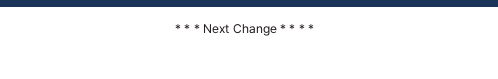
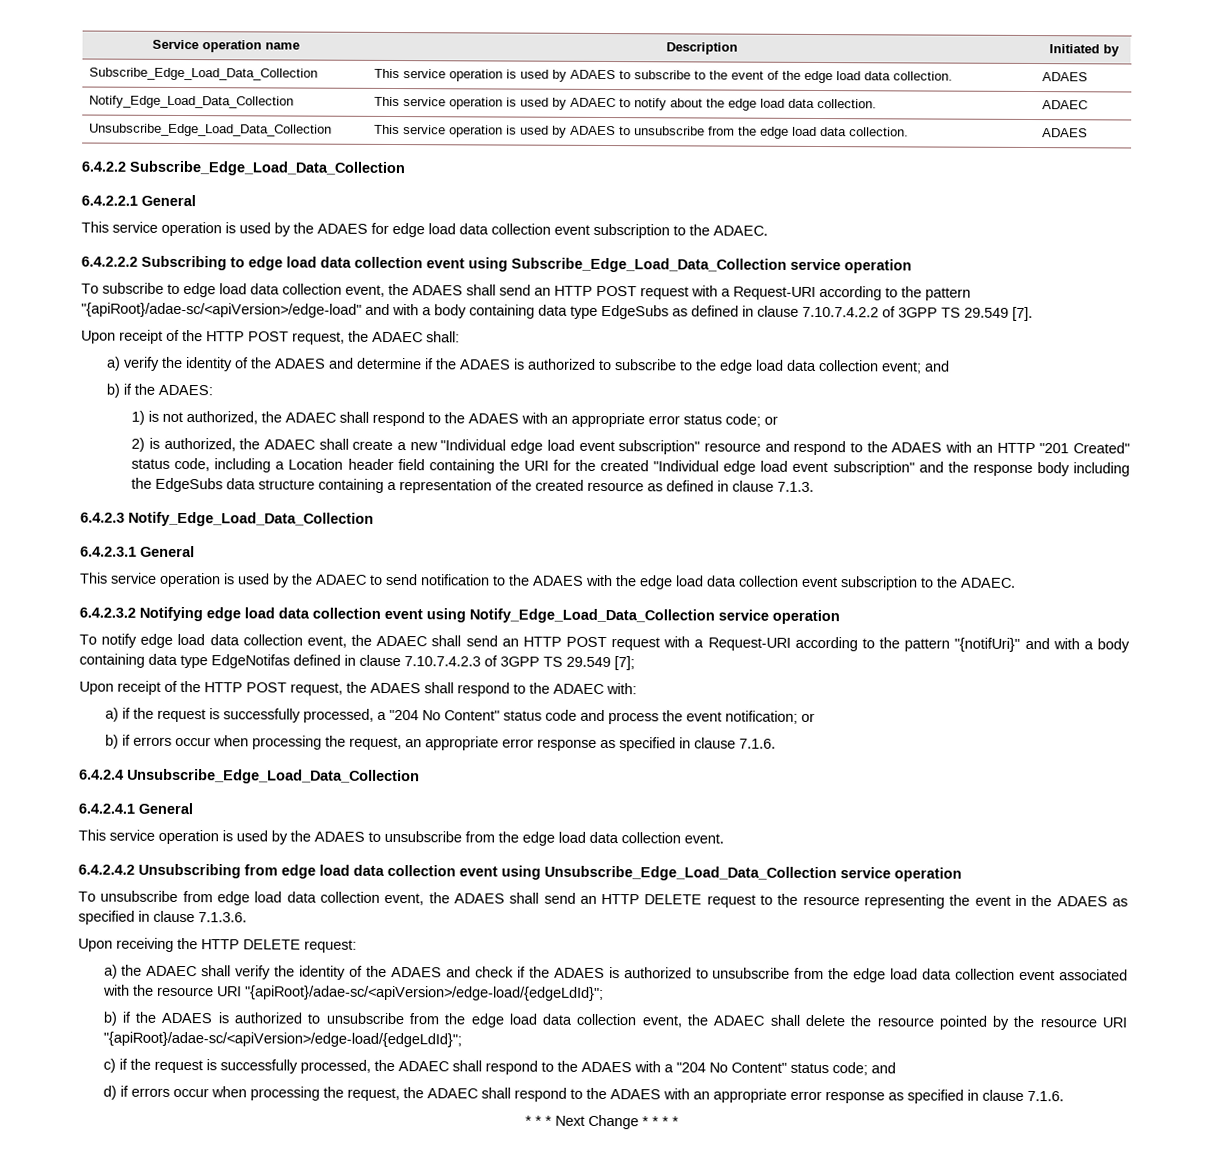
+ Service operation name | Description | Initiated by
+ Subscribe_Edge_Load_Data_Collection | This service operation is used by ADAES to subscribe to the event of the edge load data collection. | ADAES
+ Notify_Edge_Load_Data_Collection | This service operation is used by ADAEC to notify about the edge load data collection. | ADAEC
+ Unsubscribe_Edge_Load_Data_Collection | This service operation is used by ADAES to unsubscribe from the edge load data collection. | ADAES
+ 6.4.2.2 Subscribe_Edge_Load_Data_Collection
+ 6.4.2.2.1 General
+ This service operation is used by the ADAES for edge load data collection event subscription to the ADAEC.
+ 6.4.2.2.2 Subscribing to edge load data collection event using Subscribe_Edge_Load_Data_Collection service operation
+ To subscribe to edge load data collection event, the ADAES shall send an HTTP POST request with a Request-URI according to the pattern "{apiRoot}/adae-sc/<apiVersion>/edge-load" and with a body containing data type EdgeSubs as defined in clause 7.10.7.4.2.2 of 3GPP TS 29.549 [7].
+ Upon receipt of the HTTP POST request, the ADAEC shall:
+ a) verify the identity of the ADAES and determine if the ADAES is authorized to subscribe to the edge load data collection event; and
+ b) if the ADAES:
+ 1) is not authorized, the ADAEC shall respond to the ADAES with an appropriate error status code; or
+ 2) is authorized, the ADAEC shall create a new "Individual edge load event subscription" resource and respond to the ADAES with an HTTP "201 Created" status code, including a Location header field containing the URI for the created "Individual edge load event subscription" and the response body including the EdgeSubs data structure containing a representation of the created resource as defined in clause 7.1.3.
+ 6.4.2.3 Notify_Edge_Load_Data_Collection
+ 6.4.2.3.1 General
+ This service operation is used by the ADAEC to send notification to the ADAES with the edge load data collection event subscription to the ADAEC.
+ 6.4.2.3.2 Notifying edge load data collection event using Notify_Edge_Load_Data_Collection service operation
+ To notify edge load data collection event, the ADAEC shall send an HTTP POST request with a Request-URI according to the pattern "{notifUri}" and with a body containing data type EdgeNotifas defined in clause 7.10.7.4.2.3 of 3GPP TS 29.549 [7];
+ Upon receipt of the HTTP POST request, the ADAES shall respond to the ADAEC with:
+ a) if the request is successfully processed, a "204 No Content" status code and process the event notification; or
+ b) if errors occur when processing the request, an appropriate error response as specified in clause 7.1.6.
+ 6.4.2.4 Unsubscribe_Edge_Load_Data_Collection
+ 6.4.2.4.1 General
+ This service operation is used by the ADAES to unsubscribe from the edge load data collection event.
+ 6.4.2.4.2 Unsubscribing from edge load data collection event using Unsubscribe_Edge_Load_Data_Collection service operation
+ To unsubscribe from edge load data collection event, the ADAES shall send an HTTP DELETE request to the resource representing the event in the ADAES as specified in clause 7.1.3.6.
+ Upon receiving the HTTP DELETE request:
+ a) the ADAEC shall verify the identity of the ADAES and check if the ADAES is authorized to unsubscribe from the edge load data collection event associated with the resource URI "{apiRoot}/adae-sc/<apiVersion>/edge-load/{edgeLdId}";
+ b) if the ADAES is authorized to unsubscribe from the edge load data collection event, the ADAEC shall delete the resource pointed by the resource URI "{apiRoot}/adae-sc/<apiVersion>/edge-load/{edgeLdId}";
+ c) if the request is successfully processed, the ADAEC shall respond to the ADAES with a "204 No Content" status code; and
+ d) if errors occur when processing the request, the ADAEC shall respond to the ADAES with an appropriate error response as specified in clause 7.1.6.

